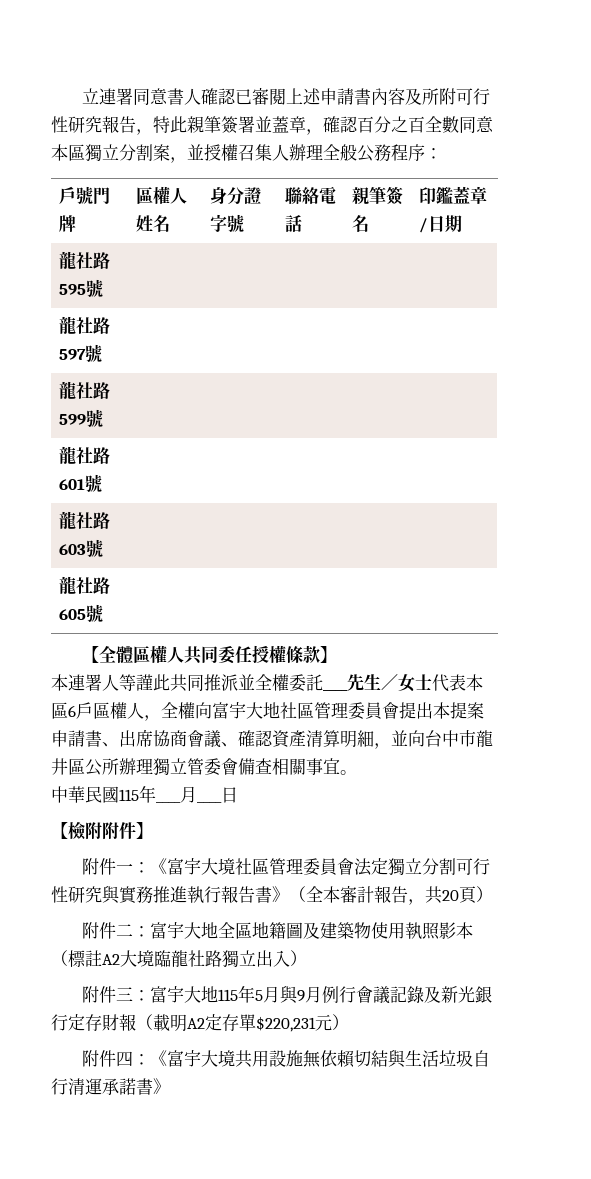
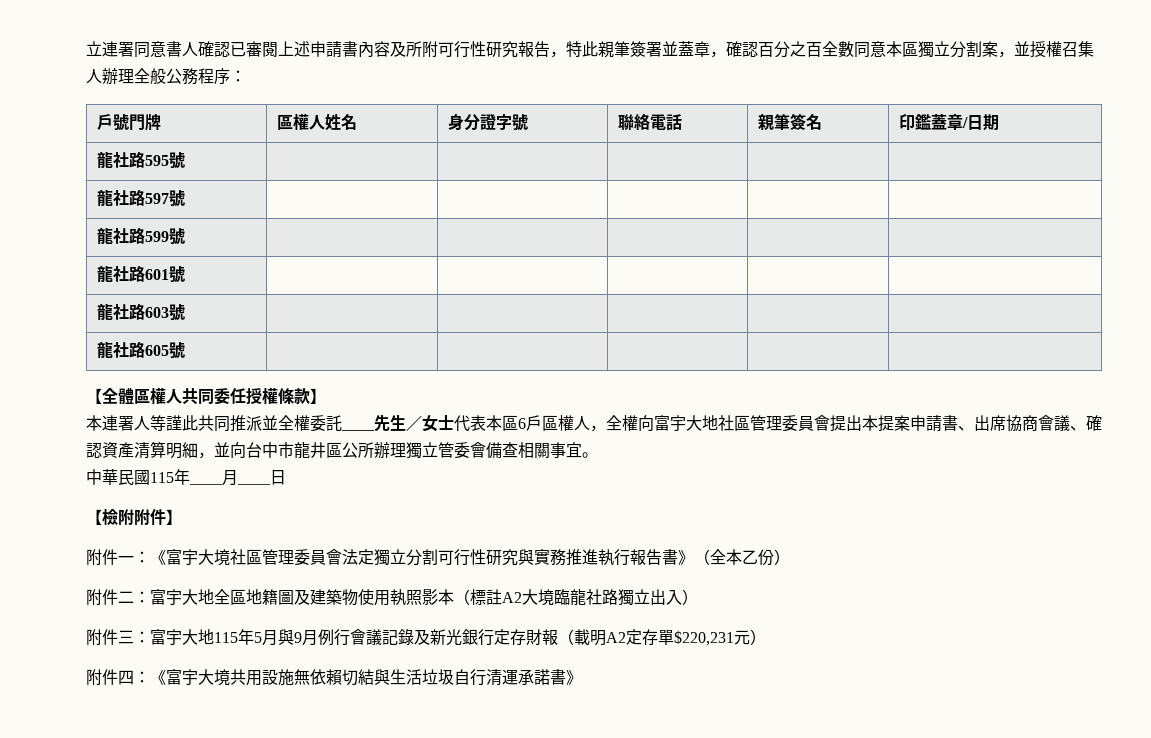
- 附件一：《富宇大境社區管理委員會法定獨立分割可行性研究與實務推進執行報告書》（全本審計報告，共20頁）
+ 附件一：《富宇大境社區管理委員會法定獨立分割可行性研究與實務推進執行報告書》（全本乙份）

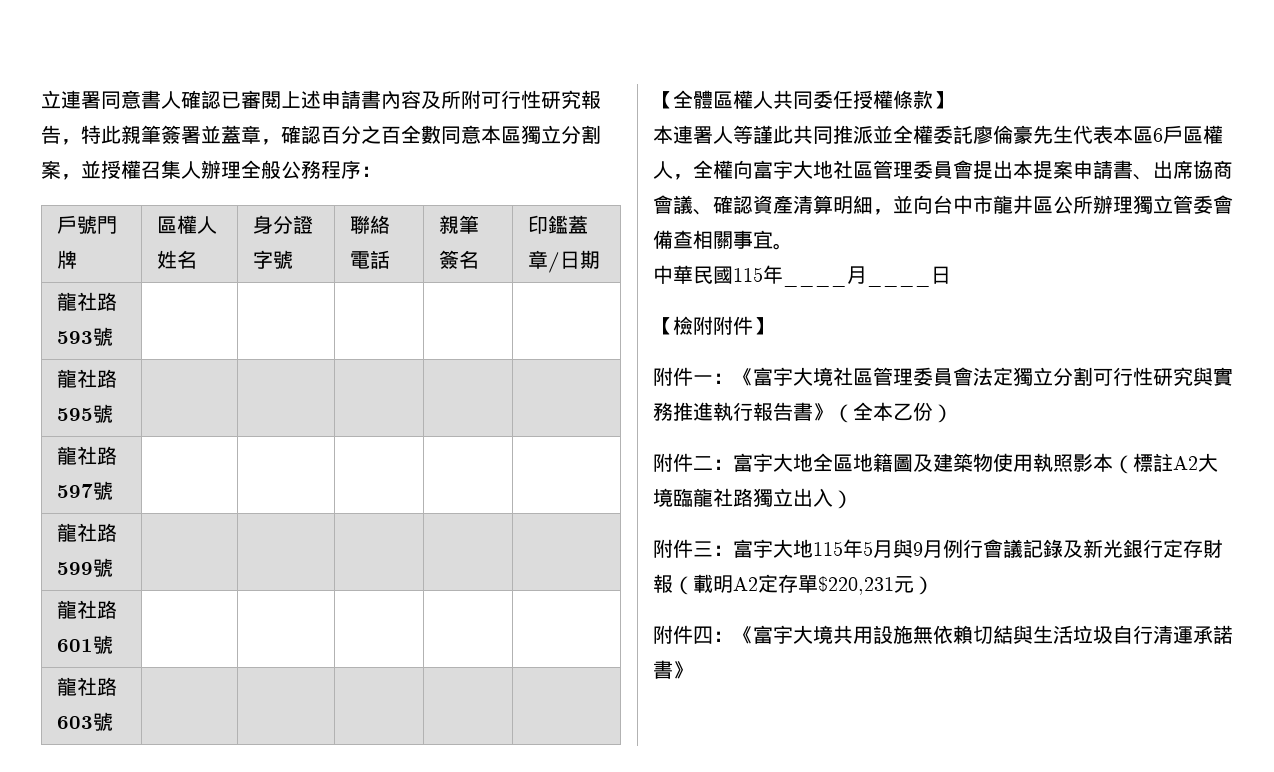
+ 龍社路593號 | | | | |
- 龍社路605號 | | | | |
- 本連署人等謹此共同推派並全權委託____先生／女士代表本區6戶區權人，全權向富宇大地社區管理委員會提出本提案申請書、出席協商會議、確認資產清算明細，並向台中市龍井區公所辦理獨立管委會備查相關事宜。
+ 本連署人等謹此共同推派並全權委託廖倫豪先生代表本區6戶區權人，全權向富宇大地社區管理委員會提出本提案申請書、出席協商會議、確認資產清算明細，並向台中市龍井區公所辦理獨立管委會備查相關事宜。

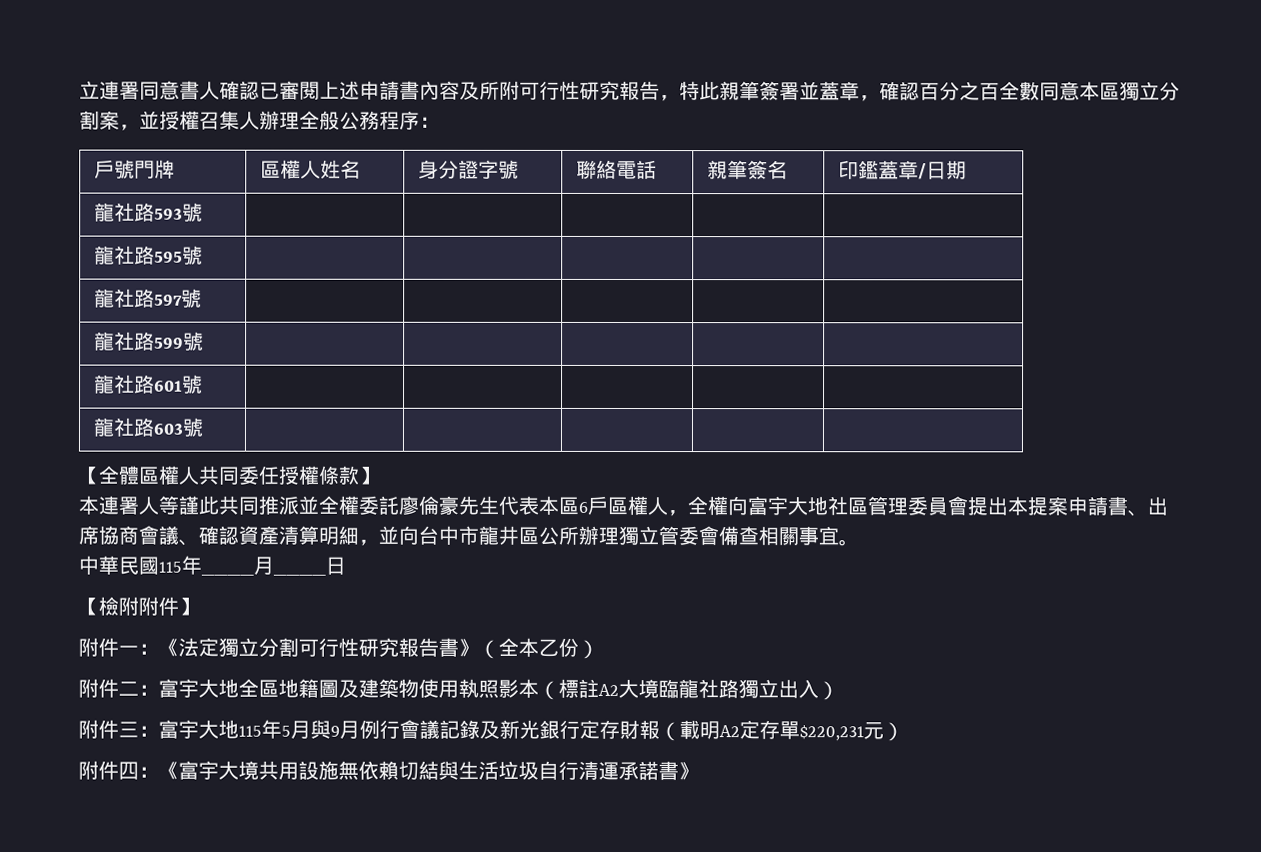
- 附件一：《富宇大境社區管理委員會法定獨立分割可行性研究與實務推進執行報告書》（全本乙份）
+ 附件一：《法定獨立分割可行性研究報告書》（全本乙份）

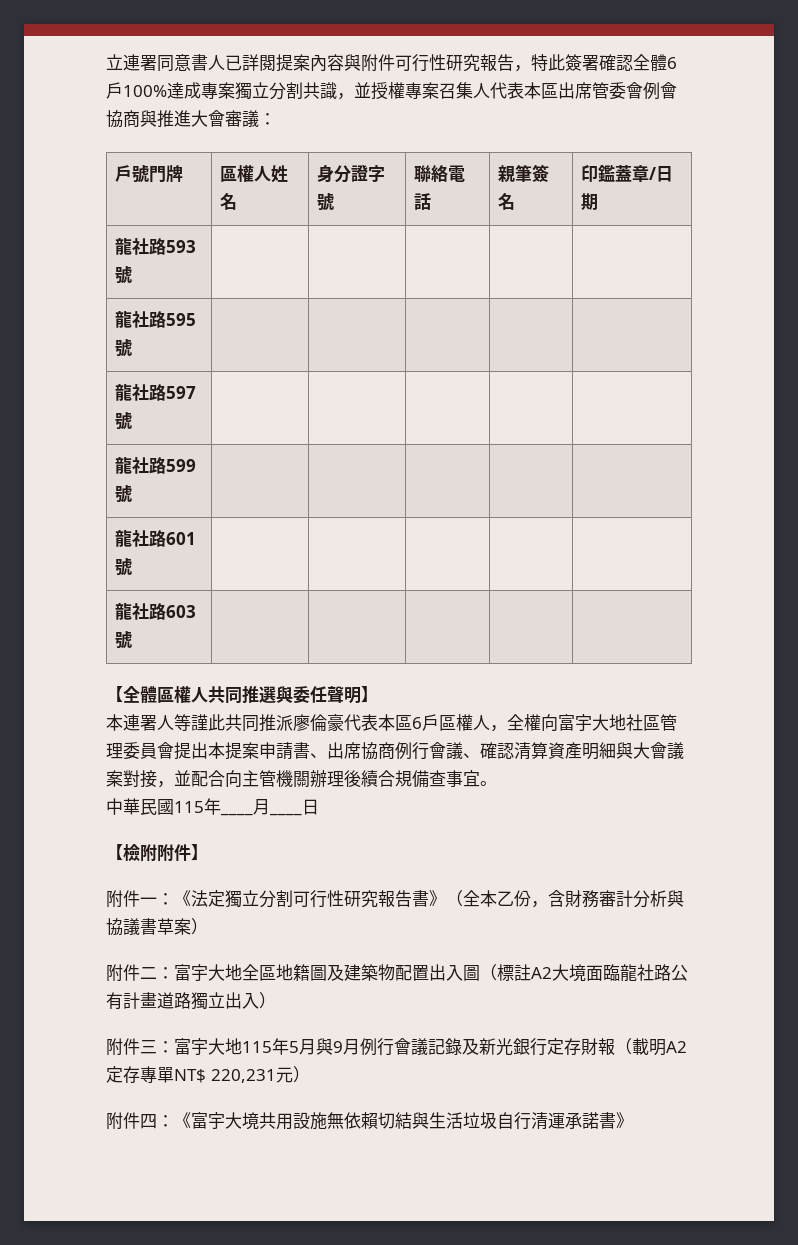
- 立連署同意書人確認已審閱上述申請書內容及所附可行性研究報告，特此親筆簽署並蓋章，確認百分之百全數同意本區獨立分割案，並授權召集人辦理全般公務程序：
+ 立連署同意書人已詳閱提案內容與附件可行性研究報告，特此簽署確認全體6戶100%達成專案獨立分割共識，並授權專案召集人代表本區出席管委會例會協商與推進大會審議：
- 【全體區權人共同委任授權條款】
+ 【全體區權人共同推選與委任聲明】
- 本連署人等謹此共同推派並全權委託廖倫豪先生代表本區6戶區權人，全權向富宇大地社區管理委員會提出本提案申請書、出席協商會議、確認資產清算明細，並向台中市龍井區公所辦理獨立管委會備查相關事宜。
+ 本連署人等謹此共同推派廖倫豪代表本區6戶區權人，全權向富宇大地社區管理委員會提出本提案申請書、出席協商例行會議、確認清算資產明細與大會議案對接，並配合向主管機關辦理後續合規備查事宜。
- 附件一：《法定獨立分割可行性研究報告書》（全本乙份）
+ 附件一：《法定獨立分割可行性研究報告書》（全本乙份，含財務審計分析與協議書草案）
- 附件二：富宇大地全區地籍圖及建築物使用執照影本（標註A2大境臨龍社路獨立出入）
+ 附件二：富宇大地全區地籍圖及建築物配置出入圖（標註A2大境面臨龍社路公有計畫道路獨立出入）
- 附件三：富宇大地115年5月與9月例行會議記錄及新光銀行定存財報（載明A2定存單$220,231元）
+ 附件三：富宇大地115年5月與9月例行會議記錄及新光銀行定存財報（載明A2定存專單NT$ 220,231元）

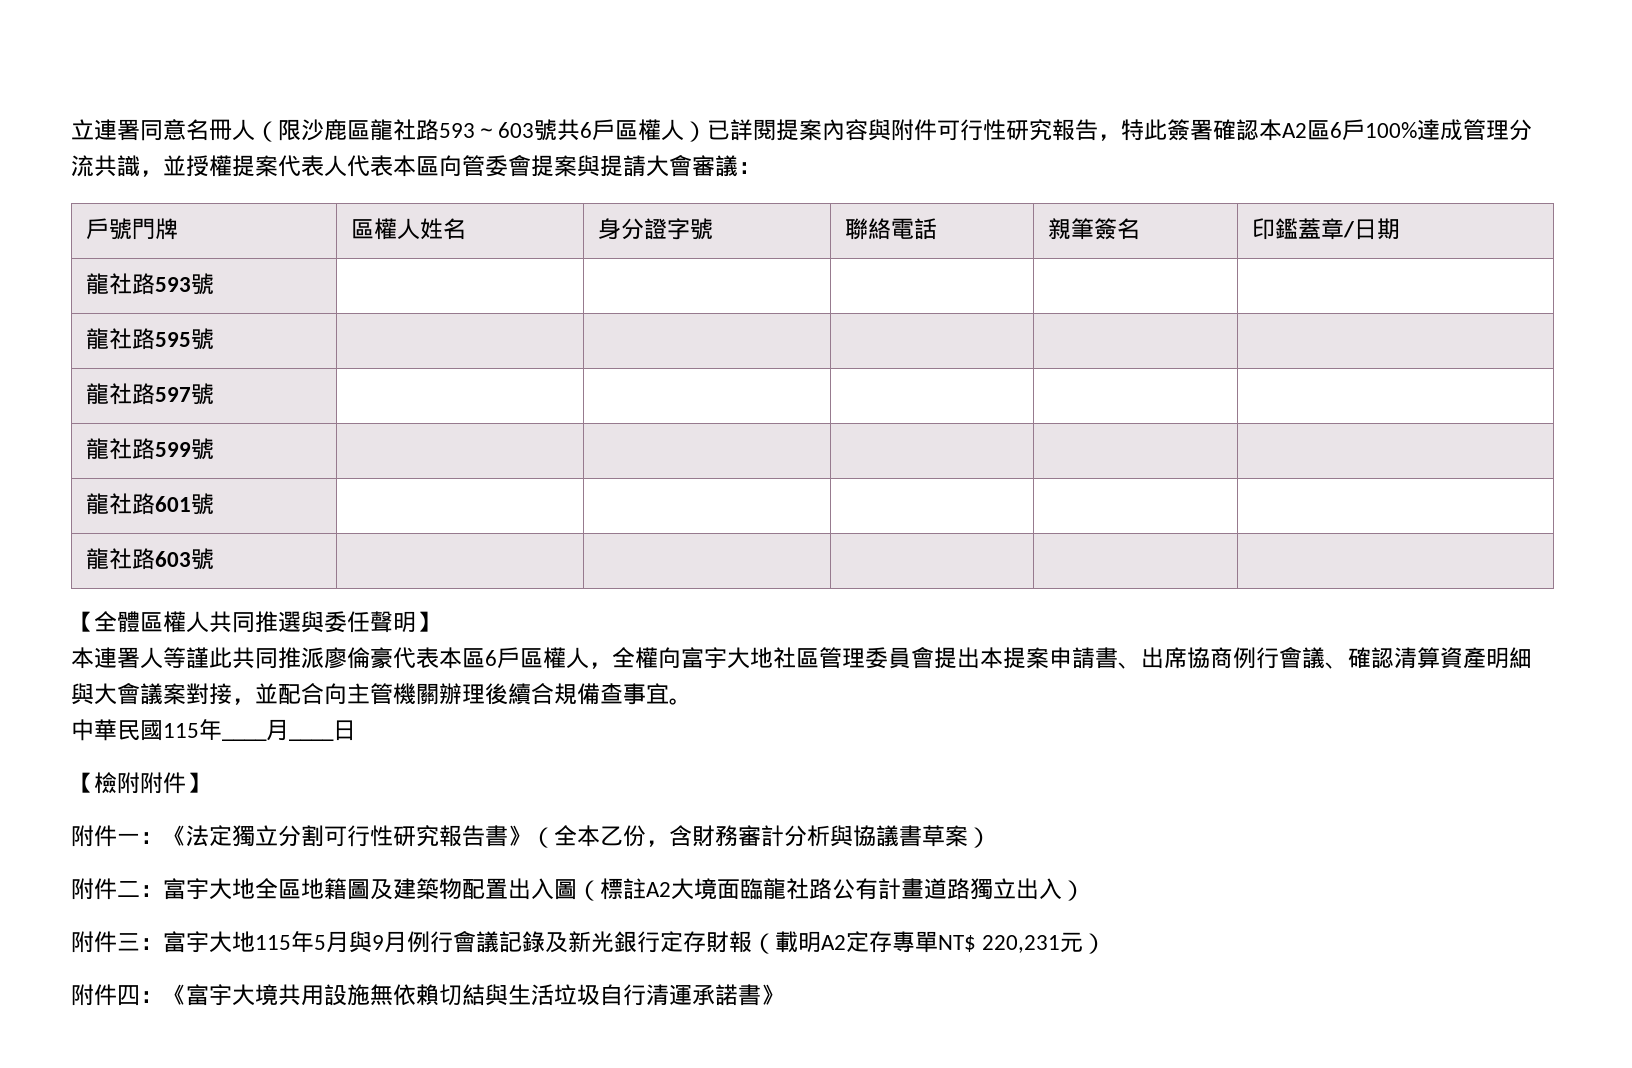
- 立連署同意書人已詳閱提案內容與附件可行性研究報告，特此簽署確認全體6戶100%達成專案獨立分割共識，並授權專案召集人代表本區出席管委會例會協商與推進大會審議：
+ 立連署同意名冊人（限沙鹿區龍社路593～603號共6戶區權人）已詳閱提案內容與附件可行性研究報告，特此簽署確認本A2區6戶100%達成管理分流共識，並授權提案代表人代表本區向管委會提案與提請大會審議：

